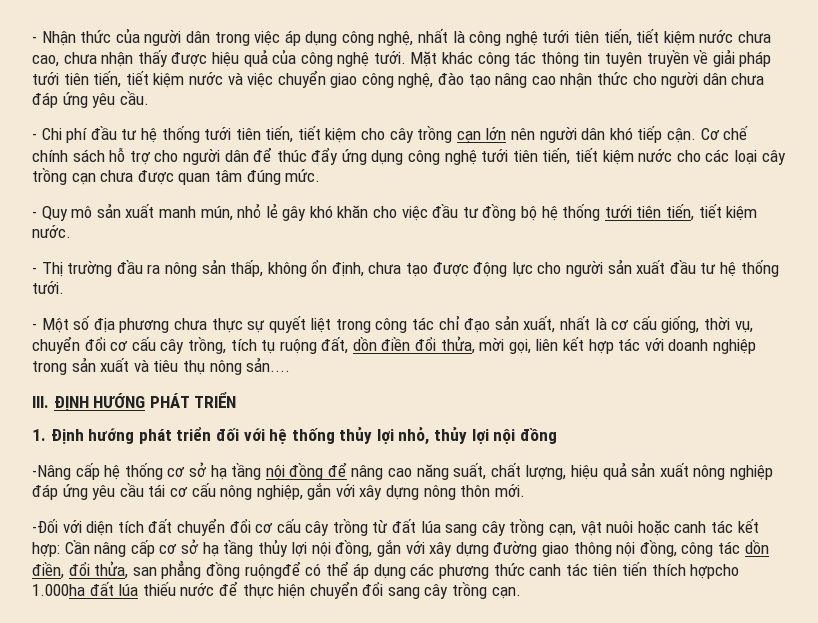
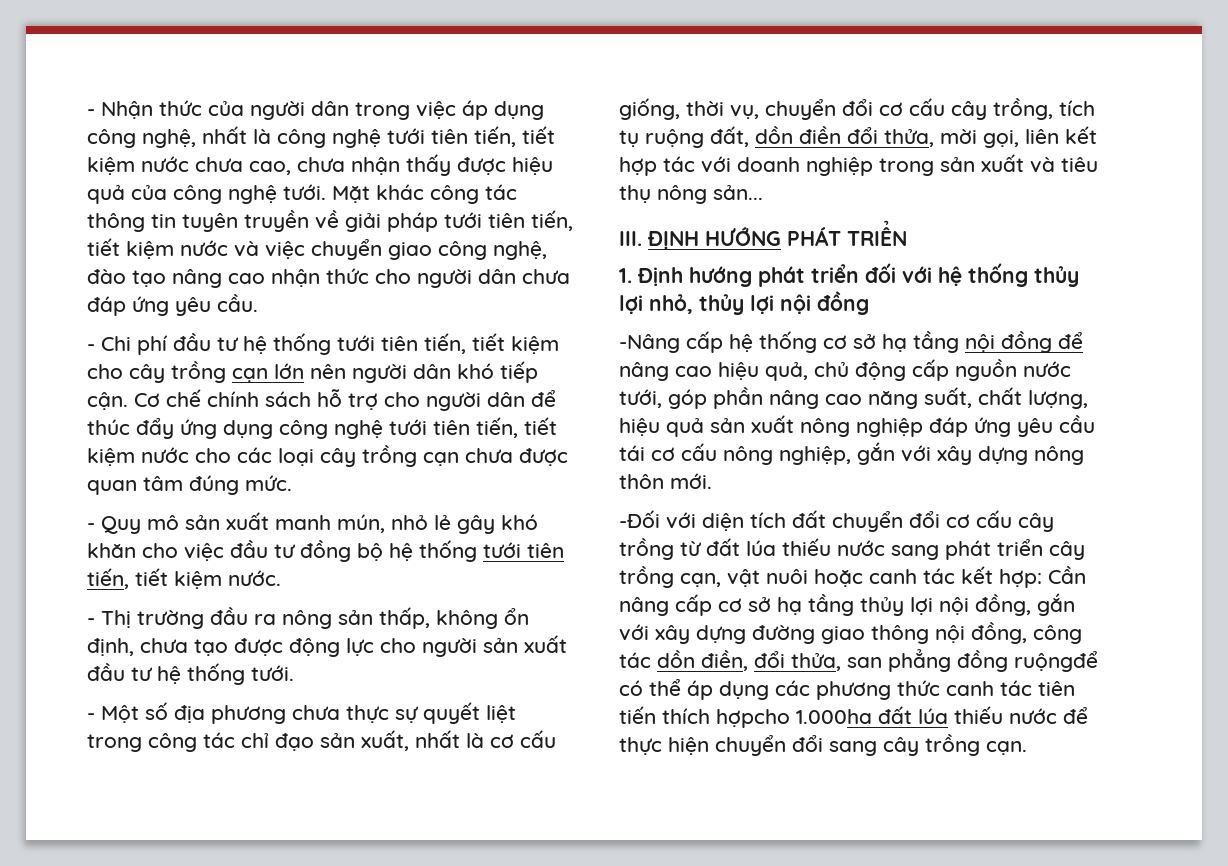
- - Một số địa phương chưa thực sự quyết liệt trong công tác chỉ đạo sản xuất, nhất là cơ cấu giống, thời vụ, chuyển đổi cơ cấu cây trồng, tích tụ ruộng đất, dồn điền đổi thửa, mời gọi, liên kết hợp tác với doanh nghiệp trong sản xuất và tiêu thụ nông sản....
+ - Một số địa phương chưa thực sự quyết liệt trong công tác chỉ đạo sản xuất, nhất là cơ cấu giống, thời vụ, chuyển đổi cơ cấu cây trồng, tích tụ ruộng đất, dồn điền đổi thửa, mời gọi, liên kết hợp tác với doanh nghiệp trong sản xuất và tiêu thụ nông sản...
- -Nâng cấp hệ thống cơ sở hạ tầng nội đồng để nâng cao năng suất, chất lượng, hiệu quả sản xuất nông nghiệp đáp ứng yêu cầu tái cơ cấu nông nghiệp, gắn với xây dựng nông thôn mới.
+ -Nâng cấp hệ thống cơ sở hạ tầng nội đồng để nâng cao hiệu quả, chủ động cấp nguồn nước tưới, góp phần nâng cao năng suất, chất lượng, hiệu quả sản xuất nông nghiệp đáp ứng yêu cầu tái cơ cấu nông nghiệp, gắn với xây dựng nông thôn mới.
- -Đối với diện tích đất chuyển đổi cơ cấu cây trồng từ đất lúa sang cây trồng cạn, vật nuôi hoặc canh tác kết hợp:
+ -Đối với diện tích đất chuyển đổi cơ cấu cây trồng từ đất lúa thiếu nước sang phát triển cây trồng cạn, vật nuôi hoặc canh tác kết hợp:

